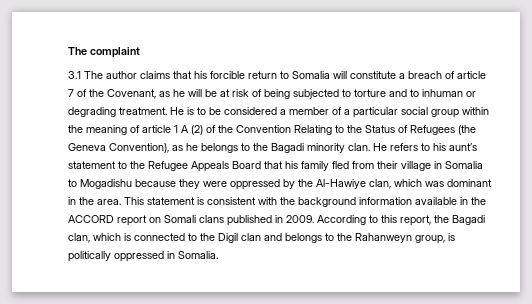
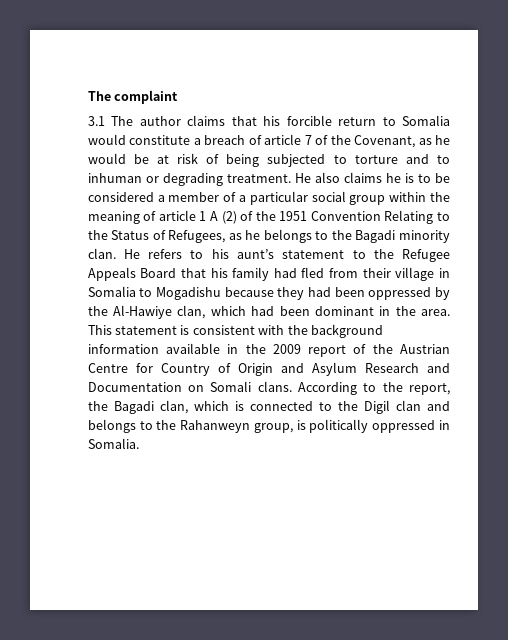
- 3.1 The author claims that his forcible return to Somalia will constitute a breach of article 7 of the Covenant, as he will be at risk of being subjected to torture and to inhuman or degrading treatment.
+ 3.1 The author claims that his forcible return to Somalia would constitute a breach of article 7 of the Covenant, as he would be at risk of being subjected to torture and to inhuman or degrading treatment.
- He is to be considered a member of a particular social group within the meaning of article 1 A (2) of the Convention Relating to the Status of Refugees (the Geneva Convention), as he belongs to the Bagadi minority clan.
+ He also claims he is to be considered a member of a particular social group within the meaning of article 1 A (2) of the 1951 Convention Relating to the Status of Refugees, as he belongs to the Bagadi minority clan.
- He refers to his aunt’s statement to the Refugee Appeals Board that his family fled from their village in Somalia to Mogadishu because they were oppressed by the Al-Hawiye clan, which was dominant in the area.
+ He refers to his aunt’s statement to the Refugee Appeals Board that his family had fled from their village in Somalia to Mogadishu because they had been oppressed by the Al-Hawiye clan, which had been dominant in the area.
- This statement is consistent with the background information available in the ACCORD report on Somali clans published in 2009.
+ This statement is consistent with the background information available in the 2009 report of the Austrian Centre for Country of Origin and Asylum Research and Documentation on Somali clans.
- According to this report, the Bagadi clan, which is connected to the Digil clan and belongs to the Rahanweyn group, is politically oppressed in Somalia.
+ According to the report, the Bagadi clan, which is connected to the Digil clan and belongs to the Rahanweyn group, is politically oppressed in Somalia.

